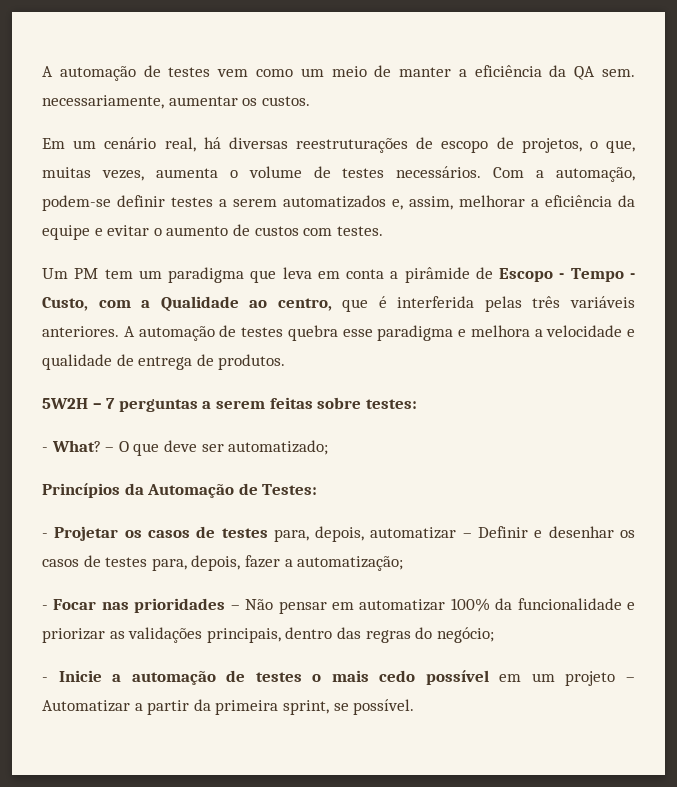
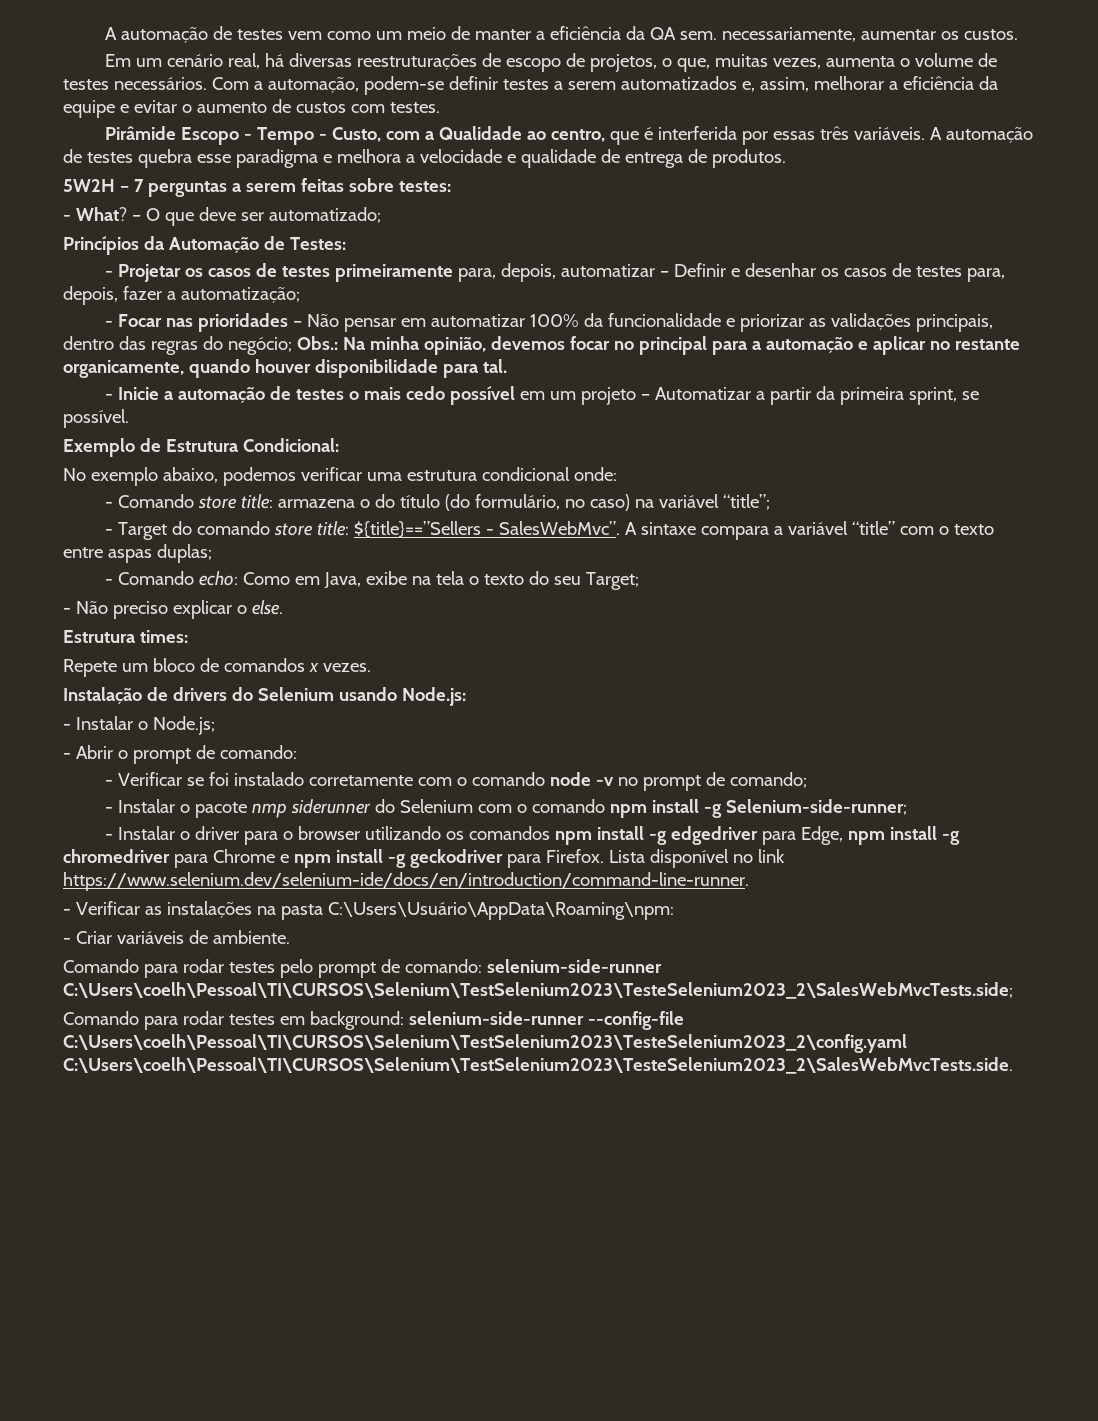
- Um PM tem um paradigma que leva em conta a pirâmide de Escopo - Tempo - Custo, com a Qualidade ao centro, que é interferida pelas três variáveis anteriores.
+ Pirâmide Escopo - Tempo - Custo, com a Qualidade ao centro, que é interferida por essas três variáveis.
- - Projetar os casos de testes para, depois, automatizar – Definir e desenhar os casos de testes para, depois, fazer a automatização;
+ - Projetar os casos de testes primeiramente para, depois, automatizar – Definir e desenhar os casos de testes para, depois, fazer a automatização;
- - Focar nas prioridades – Não pensar em automatizar 100% da funcionalidade e priorizar as validações principais, dentro das regras do negócio;
+ - Focar nas prioridades – Não pensar em automatizar 100% da funcionalidade e priorizar as validações principais, dentro das regras do negócio; Obs.: Na minha opinião, devemos focar no principal para a automação e aplicar no restante organicamente, quando houver disponibilidade para tal.
+ Exemplo de Estrutura Condicional:
+ No exemplo abaixo, podemos verificar uma estrutura condicional onde:
+ - Comando store title: armazena o do título (do formulário, no caso) na variável “title”;
+ - Target do comando store title: ${title}==”Sellers - SalesWebMvc”. A sintaxe compara a variável “title” com o texto entre aspas duplas;
+ - Comando echo: Como em Java, exibe na tela o texto do seu Target;
+ - Não preciso explicar o else.
+ Estrutura times:
+ Repete um bloco de comandos x vezes.
+ Instalação de drivers do Selenium usando Node.js:
+ - Instalar o Node.js;
+ - Abrir o prompt de comando:
+ - Verificar se foi instalado corretamente com o comando node -v no prompt de comando;
+ - Instalar o pacote nmp siderunner do Selenium com o comando npm install -g Selenium-side-runner;
+ - Instalar o driver para o browser utilizando os comandos npm install -g edgedriver para Edge, npm install -g chromedriver para Chrome e npm install -g geckodriver para Firefox. Lista disponível no link https://www.selenium.dev/selenium-ide/docs/en/introduction/command-line-runner.
+ - Verificar as instalações na pasta C:\Users\Usuário\AppData\Roaming\npm:
+ - Criar variáveis de ambiente.
+ Comando para rodar testes pelo prompt de comando: selenium-side-runner C:\Users\coelh\Pessoal\TI\CURSOS\Selenium\TestSelenium2023\TesteSelenium2023_2\SalesWebMvcTests.side;
+ Comando para rodar testes em background: selenium-side-runner --config-file C:\Users\coelh\Pessoal\TI\CURSOS\Selenium\TestSelenium2023\TesteSelenium2023_2\config.yaml C:\Users\coelh\Pessoal\TI\CURSOS\Selenium\TestSelenium2023\TesteSelenium2023_2\SalesWebMvcTests.side.

